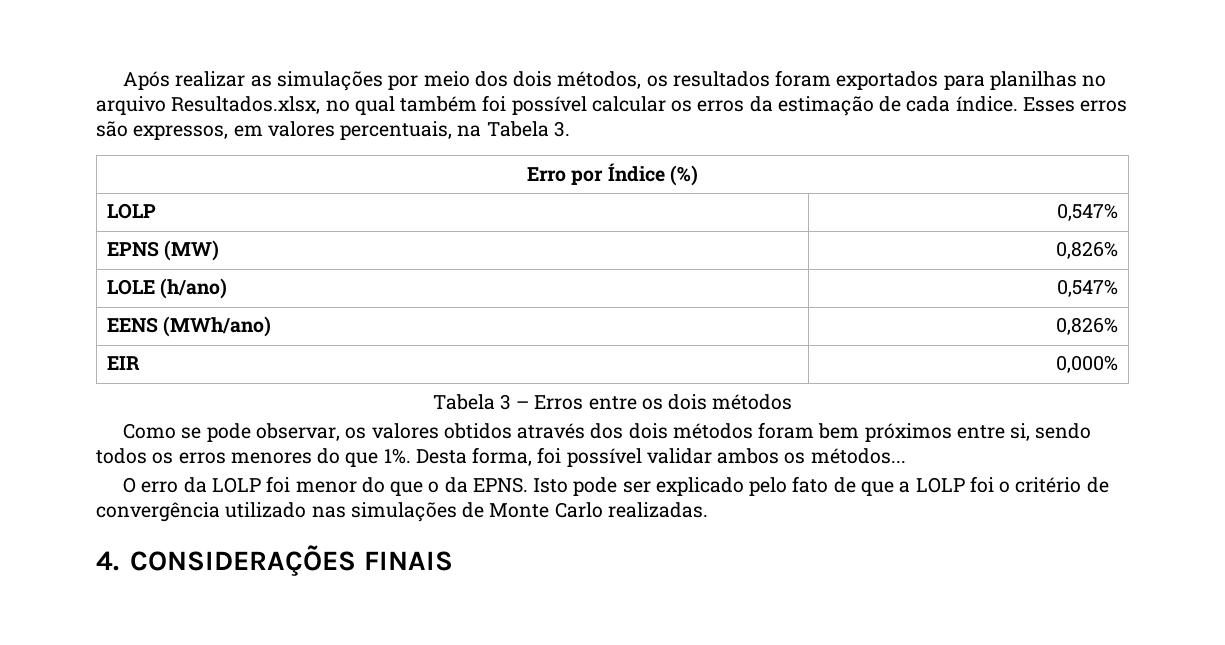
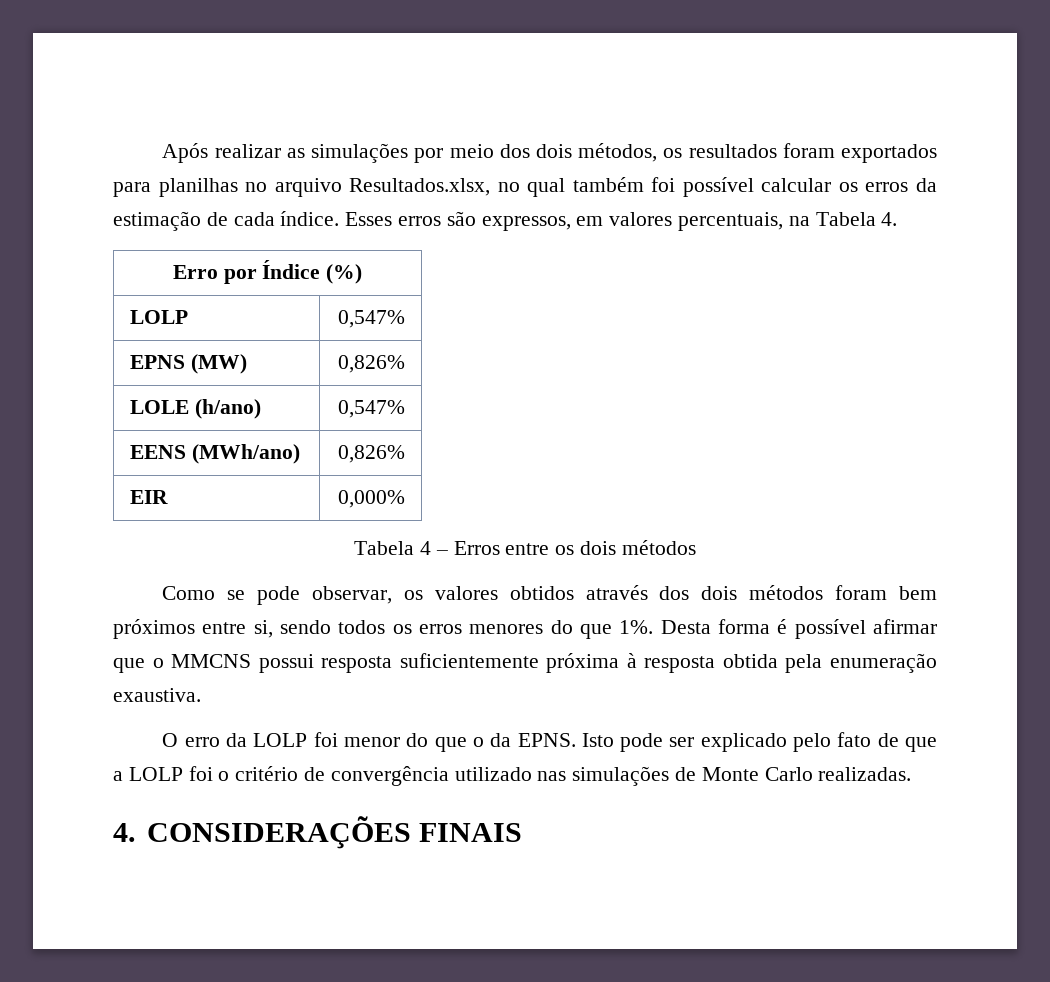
- Esses erros são expressos, em valores percentuais, na Tabela 3.
+ Esses erros são expressos, em valores percentuais, na Tabela 4.
- Tabela 3 – Erros entre os dois métodos
+ Tabela 4 – Erros entre os dois métodos
- Desta forma, foi possível validar ambos os métodos...
+ Desta forma é possível afirmar que o MMCNS possui resposta suficientemente próxima à resposta obtida pela enumeração exaustiva.

